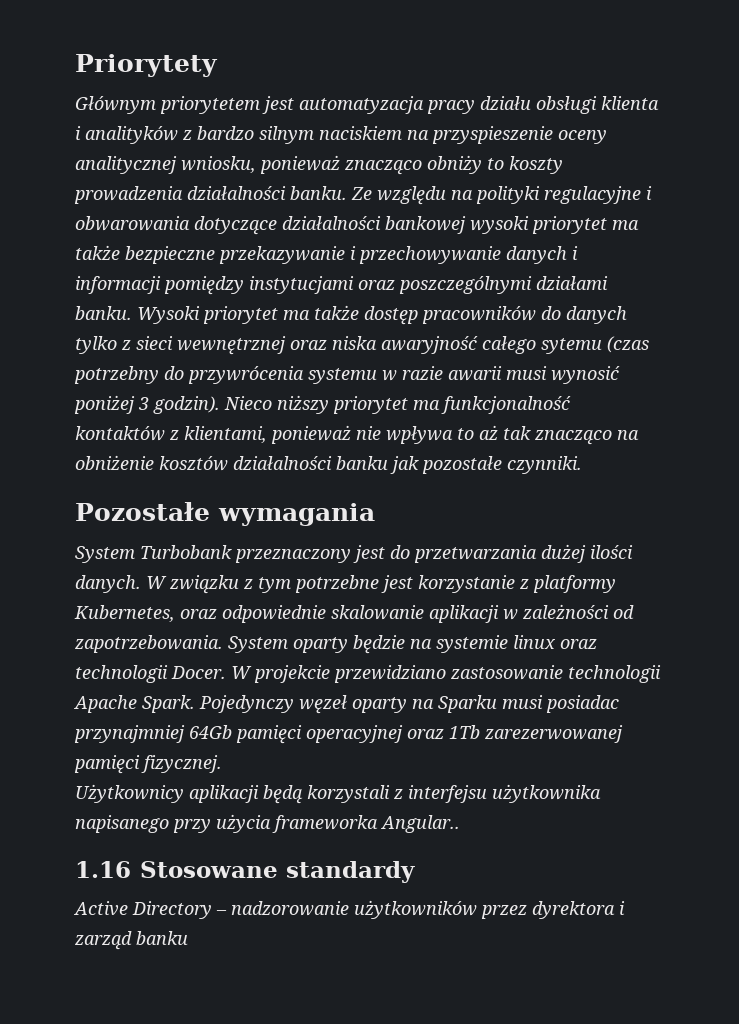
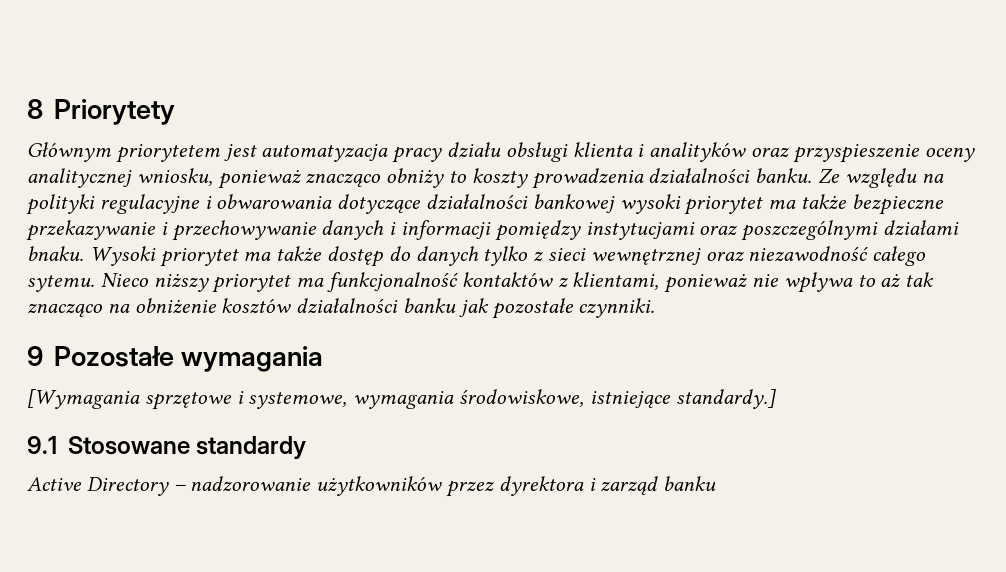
- Priorytety
+ 8 Priorytety
- Głównym priorytetem jest automatyzacja pracy działu obsługi klienta i analityków z bardzo silnym naciskiem na przyspieszenie oceny analitycznej wniosku, ponieważ znacząco obniży to koszty prowadzenia działalności banku.
+ Głównym priorytetem jest automatyzacja pracy działu obsługi klienta i analityków oraz przyspieszenie oceny analitycznej wniosku, ponieważ znacząco obniży to koszty prowadzenia działalności banku.
- Ze względu na polityki regulacyjne i obwarowania dotyczące działalności bankowej wysoki priorytet ma także bezpieczne przekazywanie i przechowywanie danych i informacji pomiędzy instytucjami oraz poszczególnymi działami banku.
+ Ze względu na polityki regulacyjne i obwarowania dotyczące działalności bankowej wysoki priorytet ma także bezpieczne przekazywanie i przechowywanie danych i informacji pomiędzy instytucjami oraz poszczególnymi działami bnaku.
- Wysoki priorytet ma także dostęp pracowników do danych tylko z sieci wewnętrznej oraz niska awaryjność całego sytemu (czas potrzebny do przywrócenia systemu w razie awarii musi wynosić poniżej 3 godzin).
+ Wysoki priorytet ma także dostęp do danych tylko z sieci wewnętrznej oraz niezawodność całego sytemu.
- Pozostałe wymagania
+ 9 Pozostałe wymagania
- System Turbobank przeznaczony jest do przetwarzania dużej ilości danych. W związku z tym potrzebne jest korzystanie z platformy Kubernetes, oraz odpowiednie skalowanie aplikacji w zależności od zapotrzebowania. System oparty będzie na systemie linux oraz technologii Docer. W projekcie przewidziano zastosowanie technologii Apache Spark. Pojedynczy węzeł oparty na Sparku musi posiadac przynajmniej 64Gb pamięci operacyjnej oraz 1Tb zarezerwowanej pamięci fizycznej.
- Użytkownicy aplikacji będą korzystali z interfejsu użytkownika napisanego przy użycia frameworka Angular..
- 1.16 Stosowane standardy
+ [Wymagania sprzętowe i systemowe, wymagania środowiskowe, istniejące standardy.]
+ 9.1 Stosowane standardy

